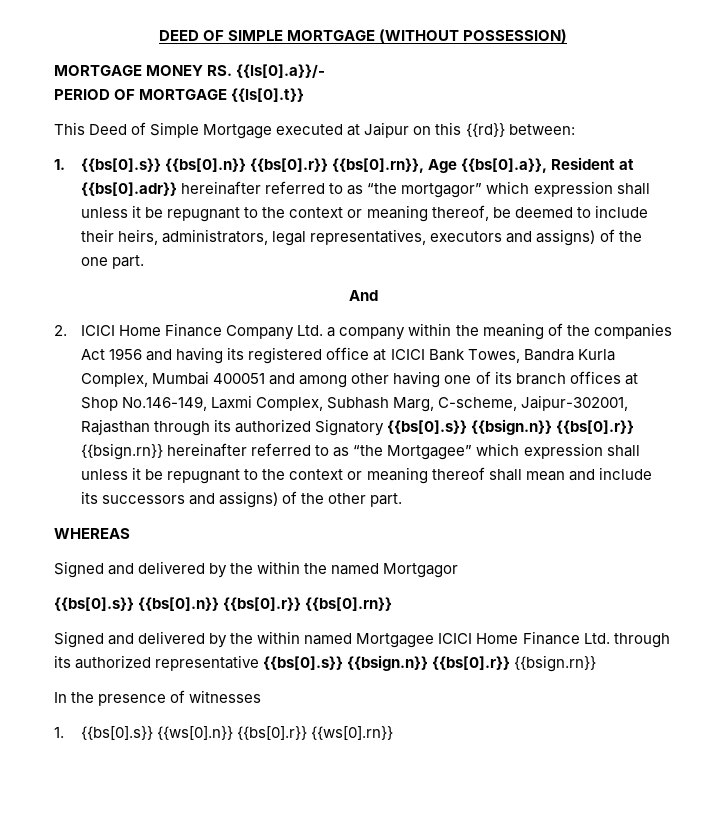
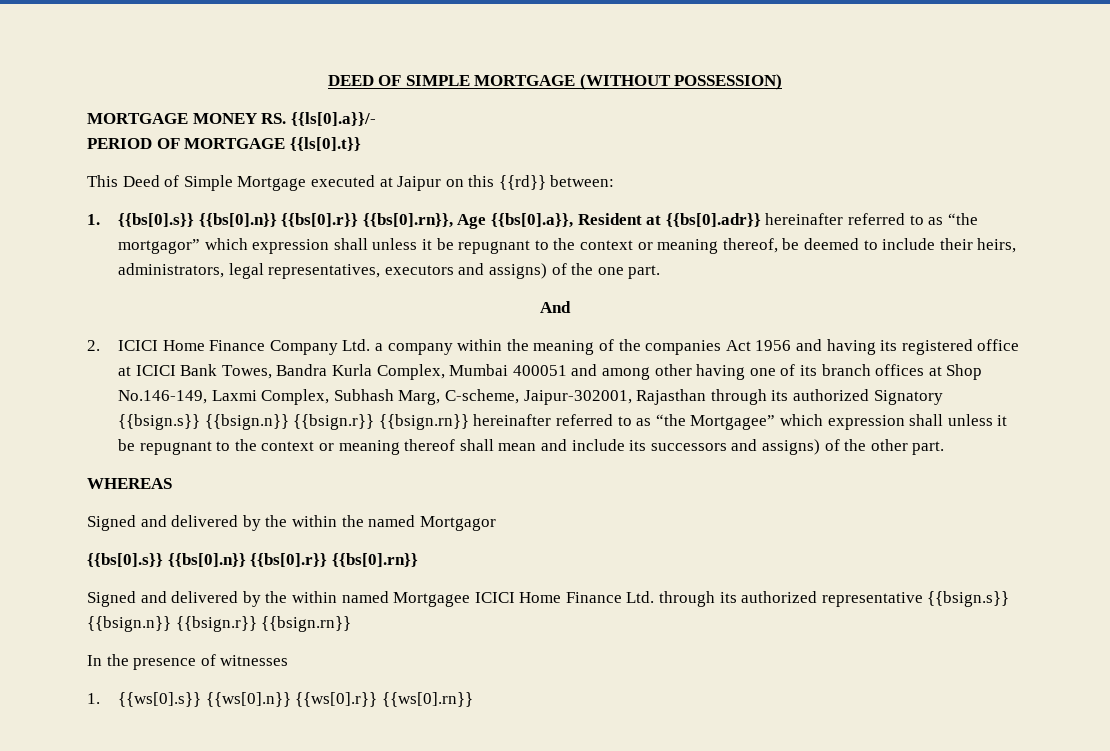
- 2. ICICI Home Finance Company Ltd. a company within the meaning of the companies Act 1956 and having its registered office at ICICI Bank Towes, Bandra Kurla Complex, Mumbai 400051 and among other having one of its branch offices at Shop No.146-149, Laxmi Complex, Subhash Marg, C-scheme, Jaipur-302001, Rajasthan through its authorized Signatory {{bs[0].s}} {{bsign.n}} {{bs[0].r}} {{bsign.rn}} hereinafter referred to as “the Mortgagee” which expression shall unless it be repugnant to the context or meaning thereof shall mean and include its successors and assigns) of the other part.
+ 2. ICICI Home Finance Company Ltd. a company within the meaning of the companies Act 1956 and having its registered office at ICICI Bank Towes, Bandra Kurla Complex, Mumbai 400051 and among other having one of its branch offices at Shop No.146-149, Laxmi Complex, Subhash Marg, C-scheme, Jaipur-302001, Rajasthan through its authorized Signatory {{bsign.s}} {{bsign.n}} {{bsign.r}} {{bsign.rn}} hereinafter referred to as “the Mortgagee” which expression shall unless it be repugnant to the context or meaning thereof shall mean and include its successors and assigns) of the other part.
- Signed and delivered by the within named Mortgagee ICICI Home Finance Ltd. through its authorized representative {{bs[0].s}} {{bsign.n}} {{bs[0].r}} {{bsign.rn}}
+ Signed and delivered by the within named Mortgagee ICICI Home Finance Ltd. through its authorized representative {{bsign.s}} {{bsign.n}} {{bsign.r}} {{bsign.rn}}
- 1. {{bs[0].s}} {{ws[0].n}} {{bs[0].r}} {{ws[0].rn}}
+ 1. {{ws[0].s}} {{ws[0].n}} {{ws[0].r}} {{ws[0].rn}}

